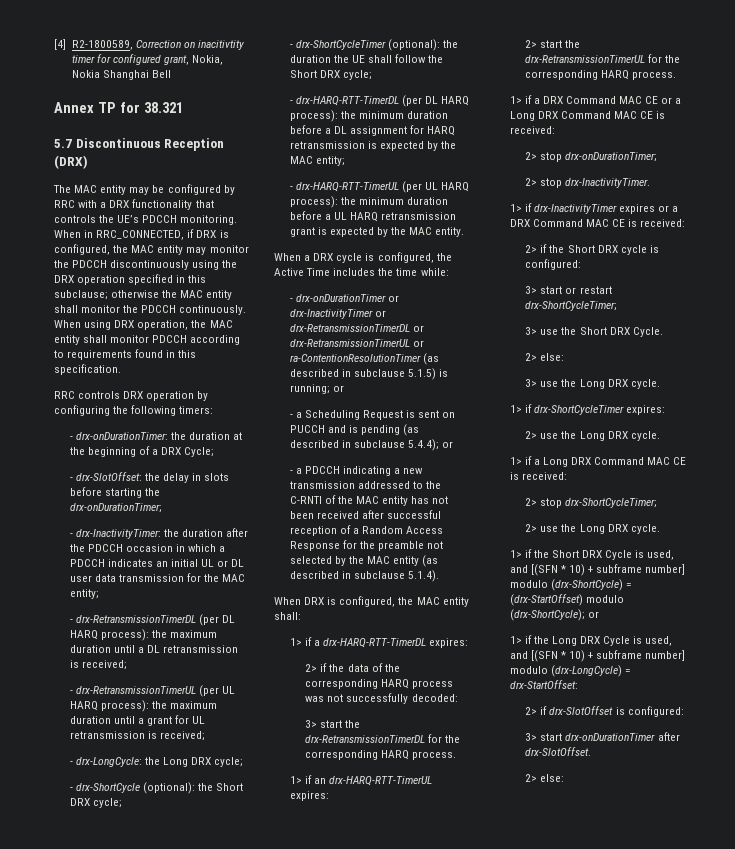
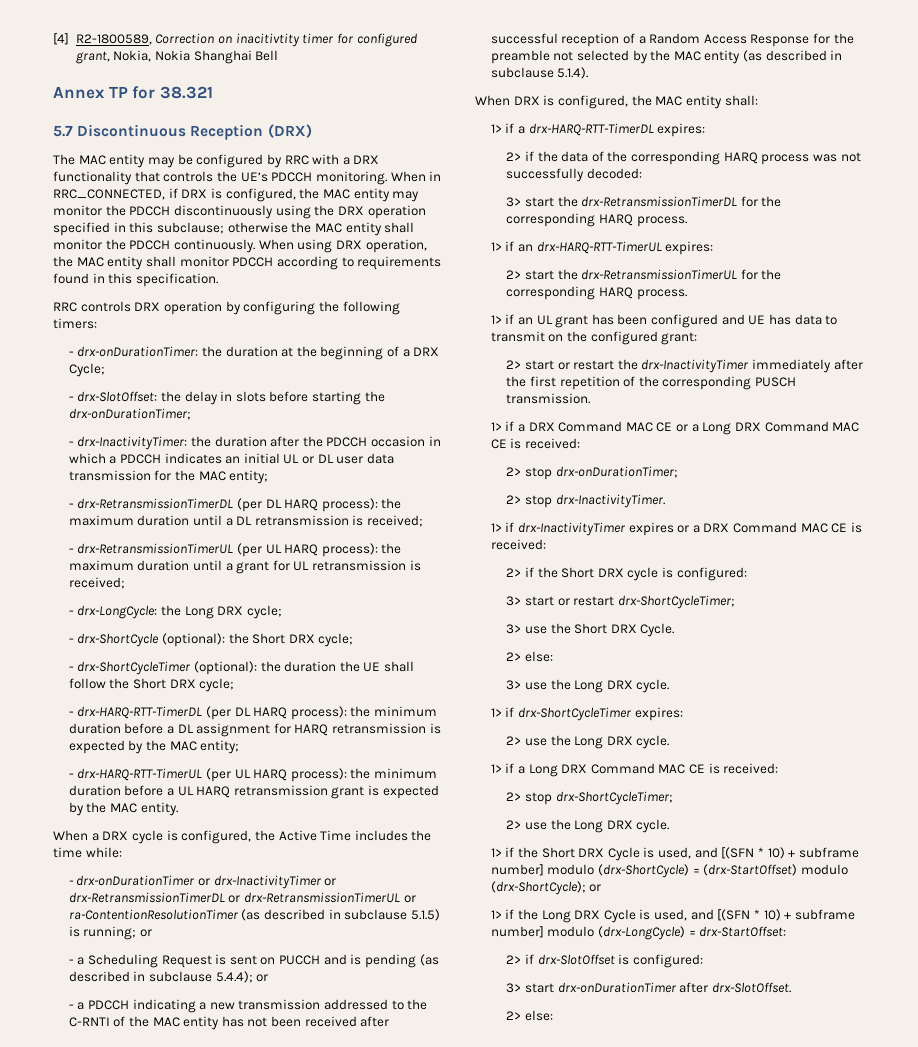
+ 1> if an UL grant has been configured and UE has data to transmit on the configured grant:
+ 2> start or restart the drx-InactivityTimer immediately after the first repetition of the corresponding PUSCH transmission.

